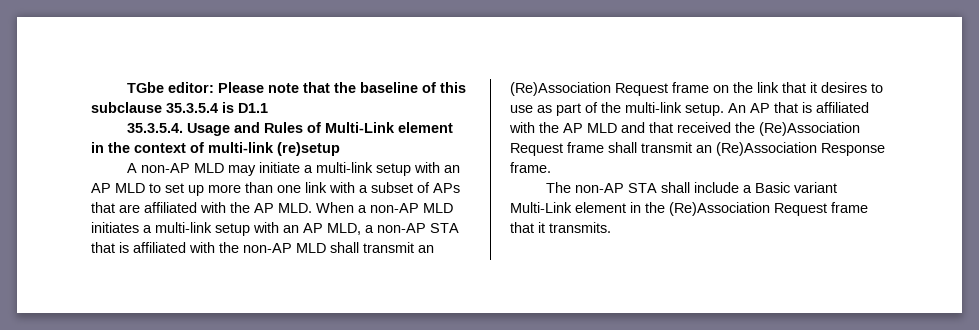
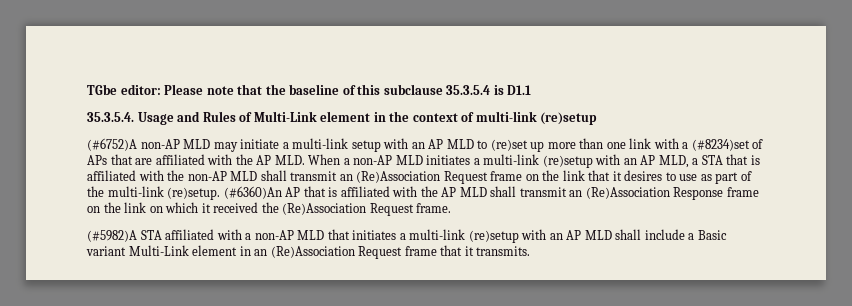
- A non-AP MLD may initiate a multi-link setup with an AP MLD to set up more than one link with a subset of APs that are affiliated with the AP MLD. When a non-AP MLD initiates a multi-link setup with an AP MLD, a non-AP STA that is affiliated with the non-AP MLD shall transmit an (Re)Association Request frame on the link that it desires to use as part of the multi-link setup. An AP that is affiliated with the AP MLD and that received the (Re)Association Request frame shall transmit an (Re)Association Response frame.
- The non-AP STA shall include a Basic variant Multi-Link element in the (Re)Association Request frame that it transmits.
+ (#6752)A non-AP MLD may initiate a multi-link setup with an AP MLD to (re)set up more than one link with a (#8234)set of APs that are affiliated with the AP MLD. When a non-AP MLD initiates a multi-link (re)setup with an AP MLD, a STA that is affiliated with the non-AP MLD shall transmit an (Re)Association Request frame on the link that it desires to use as part of the multi-link (re)setup. (#6360)An AP that is affiliated with the AP MLD shall transmit an (Re)Association Response frame on the link on which it received the (Re)Association Request frame.
+ (#5982)A STA affiliated with a non-AP MLD that initiates a multi-link (re)setup with an AP MLD shall include a Basic variant Multi-Link element in an (Re)Association Request frame that it transmits.

